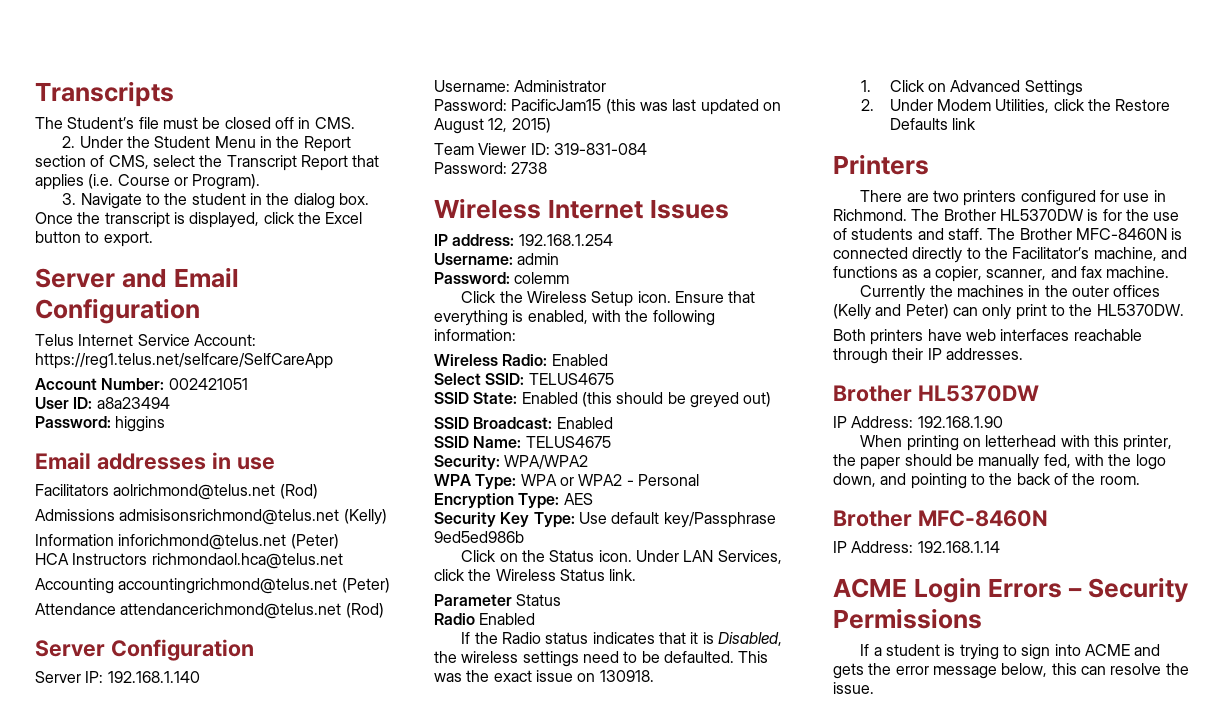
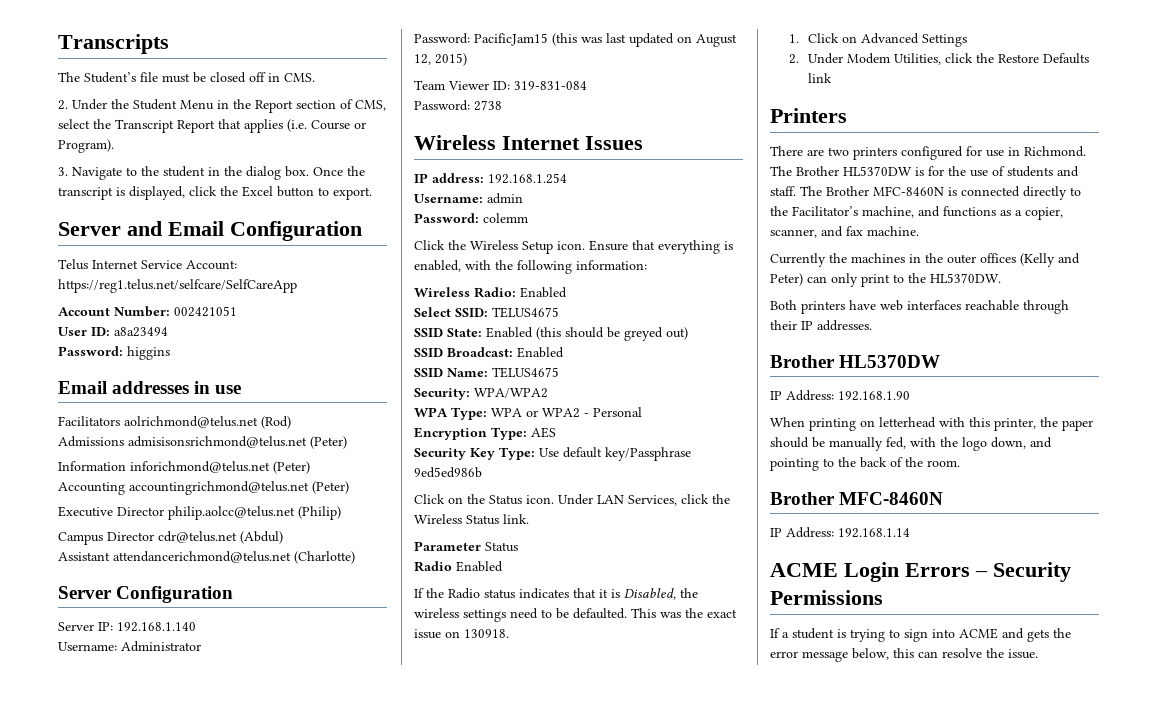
- Admissions admisisonsrichmond@telus.net (Kelly)
+ Admissions admisisonsrichmond@telus.net (Peter)
- HCA Instructors richmondaol.hca@telus.net
- Attendance attendancerichmond@telus.net (Rod)
+ Executive Director philip.aolcc@telus.net (Philip)
+ Campus Director cdr@telus.net (Abdul)
+ Assistant attendancerichmond@telus.net (Charlotte)

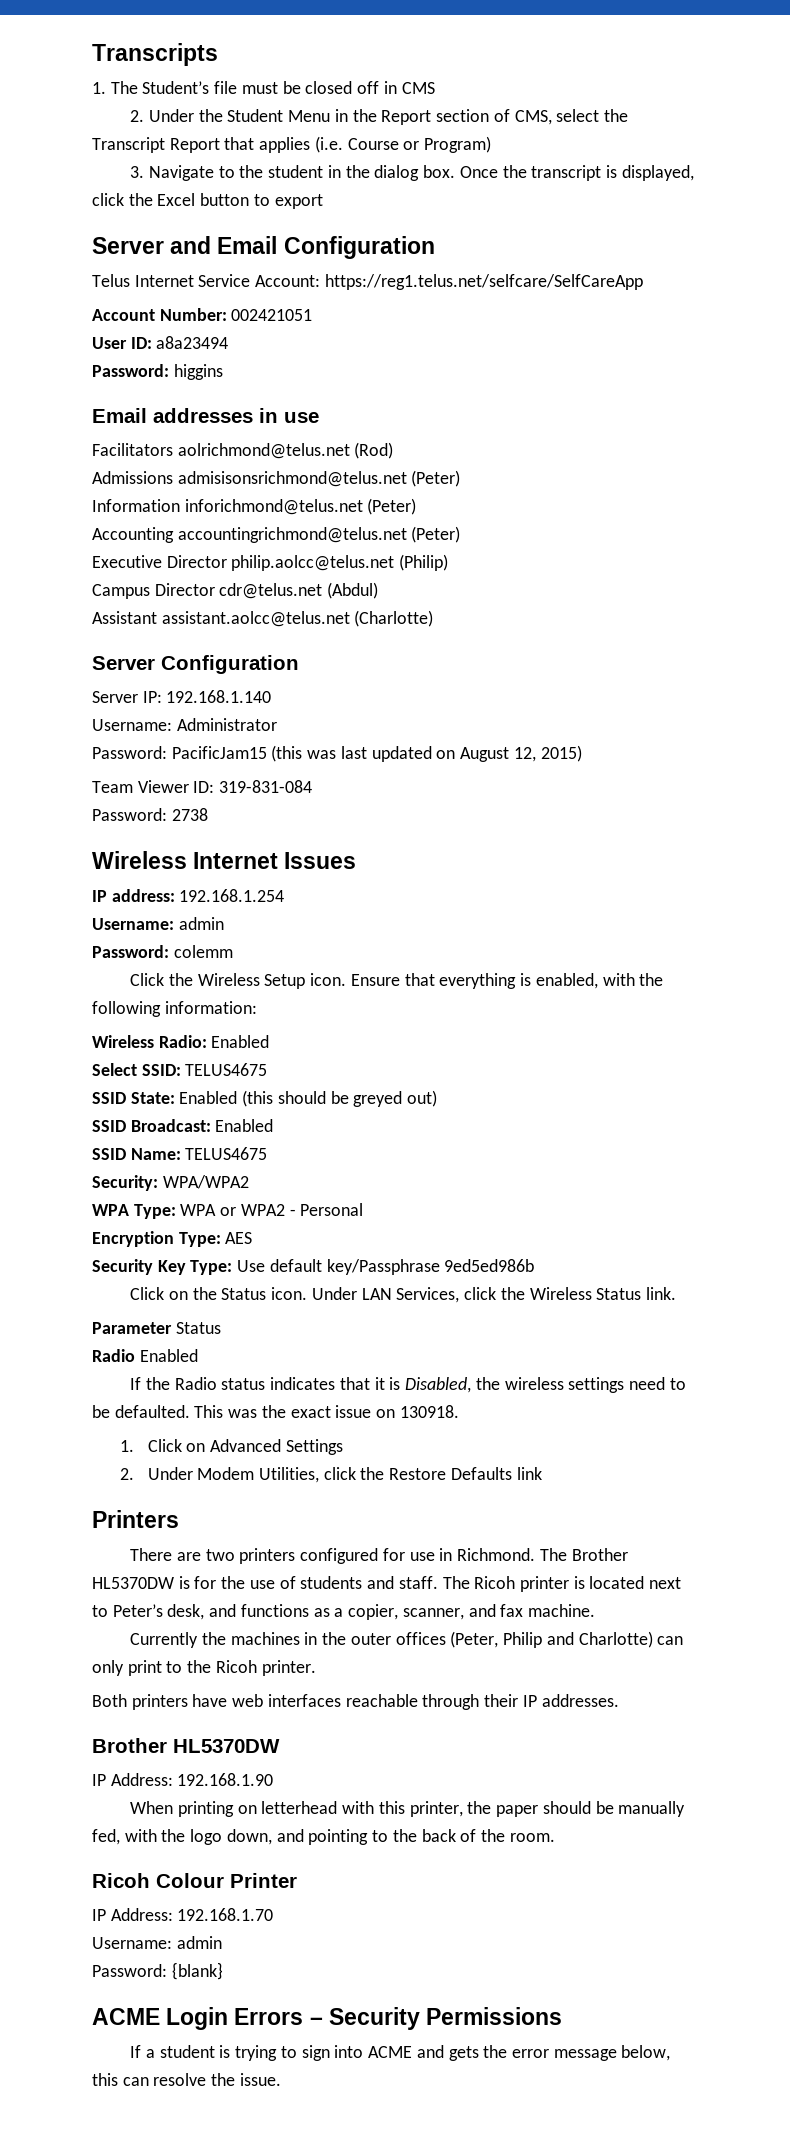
- The Student’s file must be closed off in CMS.
+ 1. The Student’s file must be closed off in CMS
- 2. Under the Student Menu in the Report section of CMS, select the Transcript Report that applies (i.e. Course or Program).
+ 2. Under the Student Menu in the Report section of CMS, select the Transcript Report that applies (i.e. Course or Program)
- Once the transcript is displayed, click the Excel button to export.
+ Once the transcript is displayed, click the Excel button to export
- Assistant attendancerichmond@telus.net (Charlotte)
+ Assistant assistant.aolcc@telus.net (Charlotte)
- The Brother MFC-8460N is connected directly to the Facilitator’s machine, and functions as a copier, scanner, and fax machine.
+ The Ricoh printer is located next to Peter’s desk, and functions as a copier, scanner, and fax machine.
- Currently the machines in the outer offices (Kelly and Peter) can only print to the HL5370DW.
+ Currently the machines in the outer offices (Peter, Philip and Charlotte) can only print to the Ricoh printer.
  When printing on letterhead with this printer, the paper should be manually fed, with the logo down, and pointing to the back of the room.
- Brother MFC-8460N
- IP Address: 192.168.1.14
+ Ricoh Colour Printer
+ IP Address: 192.168.1.70
+ Username: admin
+ Password: {blank}

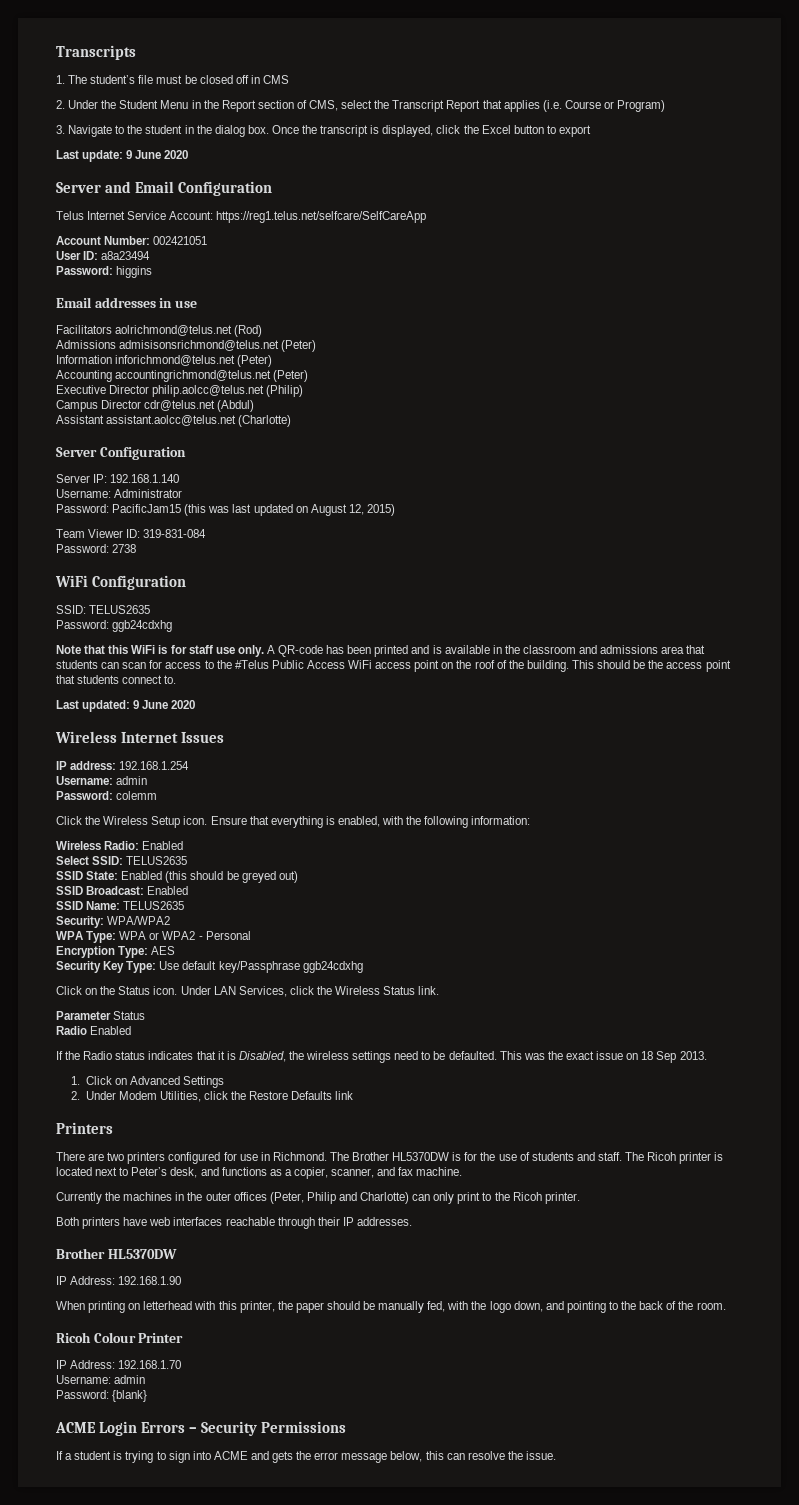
- 1. The Student’s file must be closed off in CMS
+ 1. The student’s file must be closed off in CMS
+ Last update: 9 June 2020
+ WiFi Configuration
+ SSID: TELUS2635
+ Password: ggb24cdxhg
+ Note that this WiFi is for staff use only. A QR-code has been printed and is available in the classroom and admissions area that students can scan for access to the #Telus Public Access WiFi access point on the roof of the building. This should be the access point that students connect to.
+ Last updated: 9 June 2020
- Select SSID: TELUS4675
+ Select SSID: TELUS2635
- SSID Name: TELUS4675
+ SSID Name: TELUS2635
- Security Key Type: Use default key/Passphrase 9ed5ed986b
+ Security Key Type: Use default key/Passphrase ggb24cdxhg
- This was the exact issue on 130918.
+ This was the exact issue on 18 Sep 2013.

